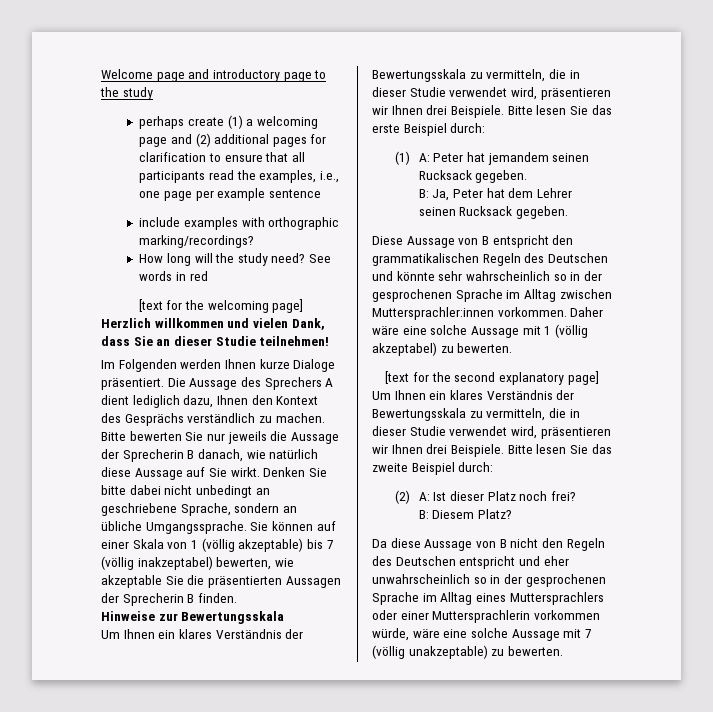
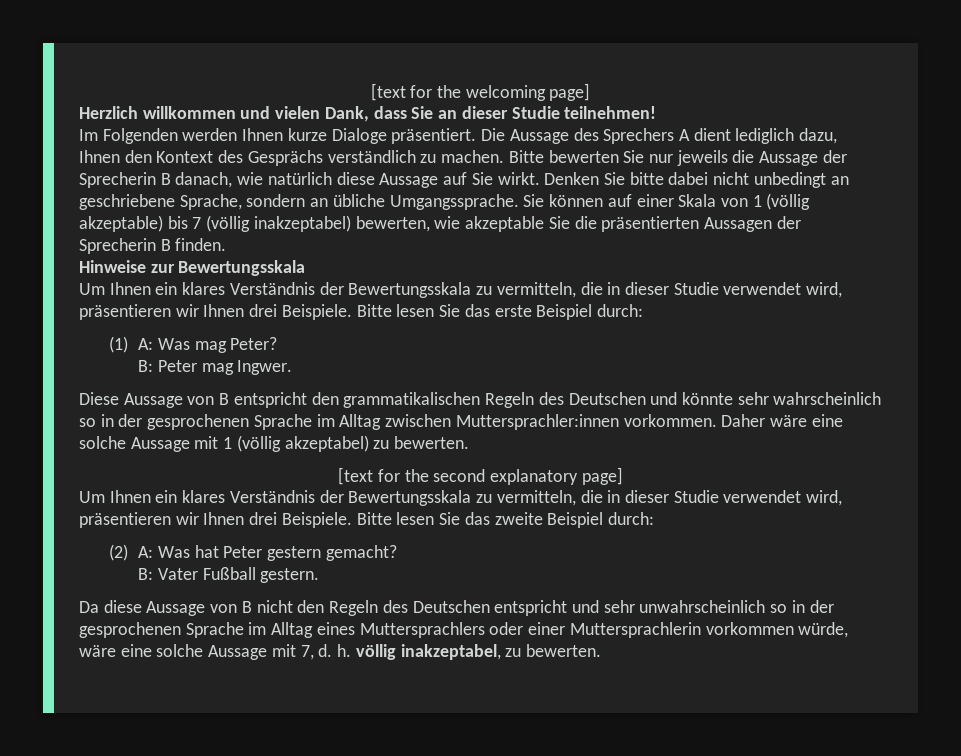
- Welcome page and introductory page to the study
- perhaps create (1) a welcoming page and (2) additional pages for clarification to ensure that all participants read the examples, i.e., one page per example sentence
- include examples with orthographic marking/recordings?
- How long will the study need? See words in red
- (1) A: Peter hat jemandem seinen Rucksack gegeben.
- B: Ja, Peter hat dem Lehrer seinen Rucksack gegeben.
+ (1) A: Was mag Peter?
+ B: Peter mag Ingwer.
- (2) A: Ist dieser Platz noch frei?
- B: Diesem Platz?
+ (2) A: Was hat Peter gestern gemacht?
+ B: Vater Fußball gestern.
- Da diese Aussage von B nicht den Regeln des Deutschen entspricht und eher unwahrscheinlich so in der gesprochenen Sprache im Alltag eines Muttersprachlers oder einer Muttersprachlerin vorkommen würde, wäre eine solche Aussage mit 7 (völlig unakzeptable) zu bewerten.
+ Da diese Aussage von B nicht den Regeln des Deutschen entspricht und sehr unwahrscheinlich so in der gesprochenen Sprache im Alltag eines Muttersprachlers oder einer Muttersprachlerin vorkommen würde, wäre eine solche Aussage mit 7, d. h. völlig inakzeptabel, zu bewerten.

